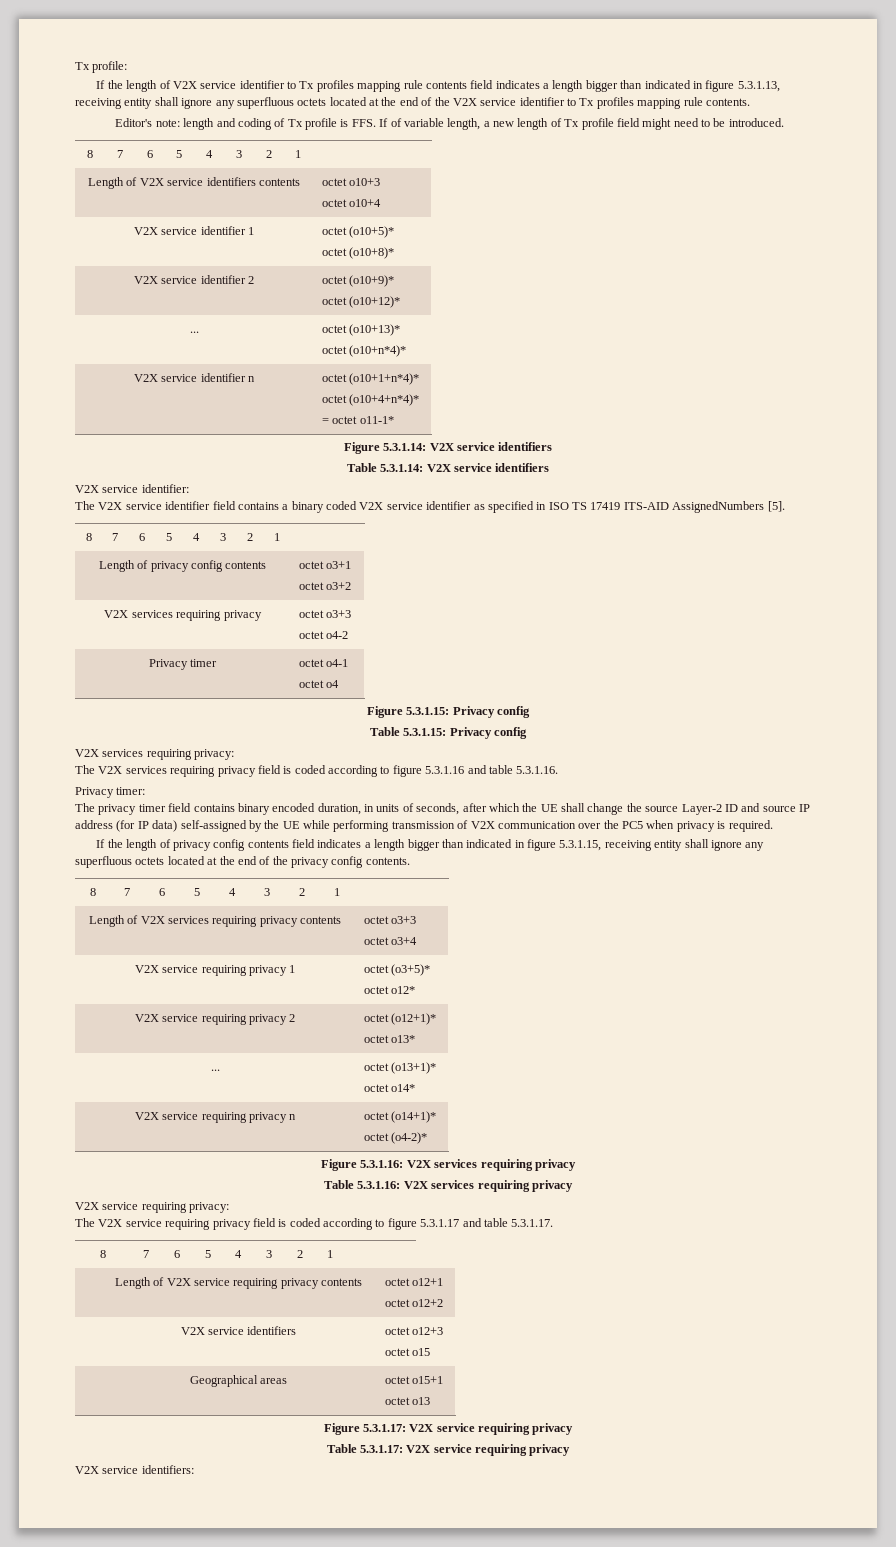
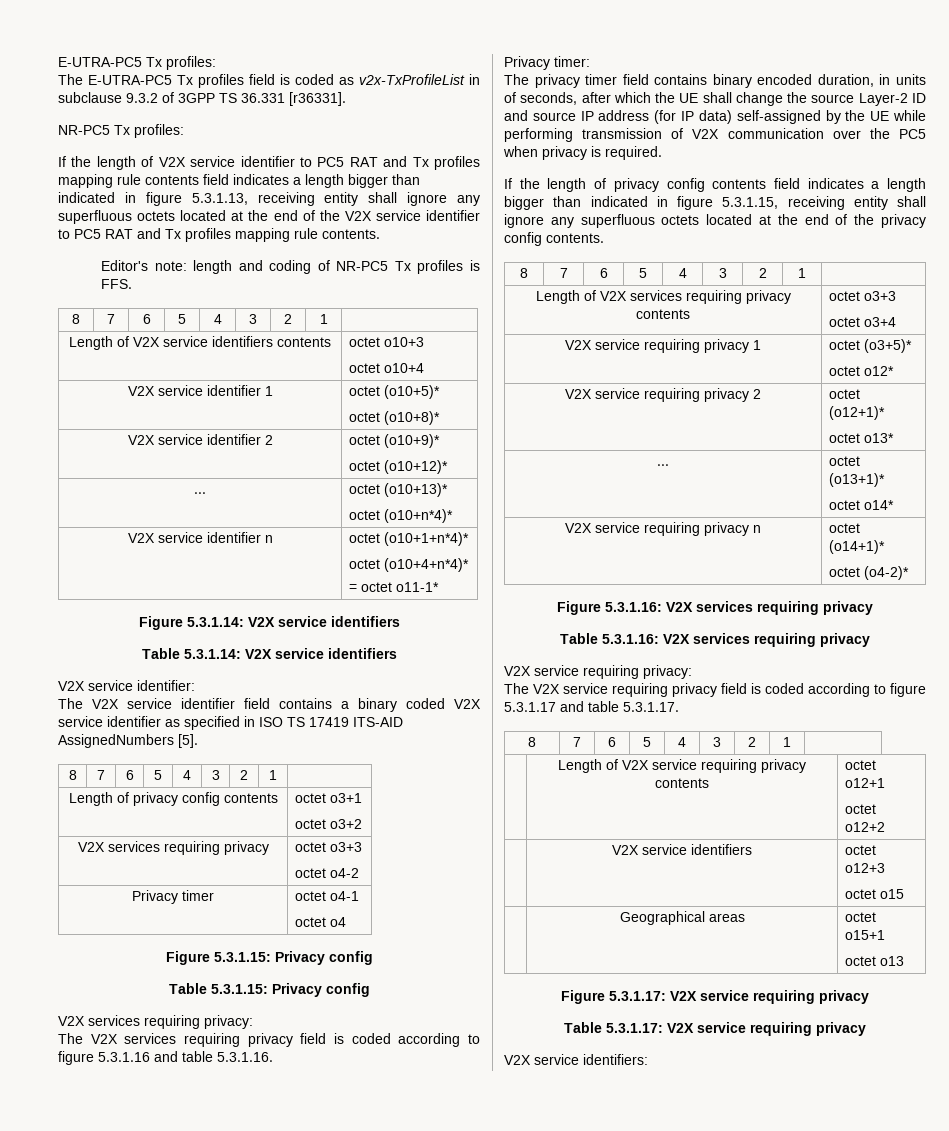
- Tx profile:
+ E-UTRA-PC5 Tx profiles:
+ The E-UTRA-PC5 Tx profiles field is coded as v2x-TxProfileList in subclause 9.3.2 of 3GPP TS 36.331 [r36331].
+ NR-PC5 Tx profiles:
- If the length of V2X service identifier to Tx profiles mapping rule contents field indicates a length bigger than indicated in figure 5.3.1.13, receiving entity shall ignore any superfluous octets located at the end of the V2X service identifier to Tx profiles mapping rule contents.
+ If the length of V2X service identifier to PC5 RAT and Tx profiles mapping rule contents field indicates a length bigger than indicated in figure 5.3.1.13, receiving entity shall ignore any superfluous octets located at the end of the V2X service identifier to PC5 RAT and Tx profiles mapping rule contents.
- Editor's note: length and coding of Tx profile is FFS. If of variable length, a new length of Tx profile field might need to be introduced.
+ Editor's note: length and coding of NR-PC5 Tx profiles is FFS.

